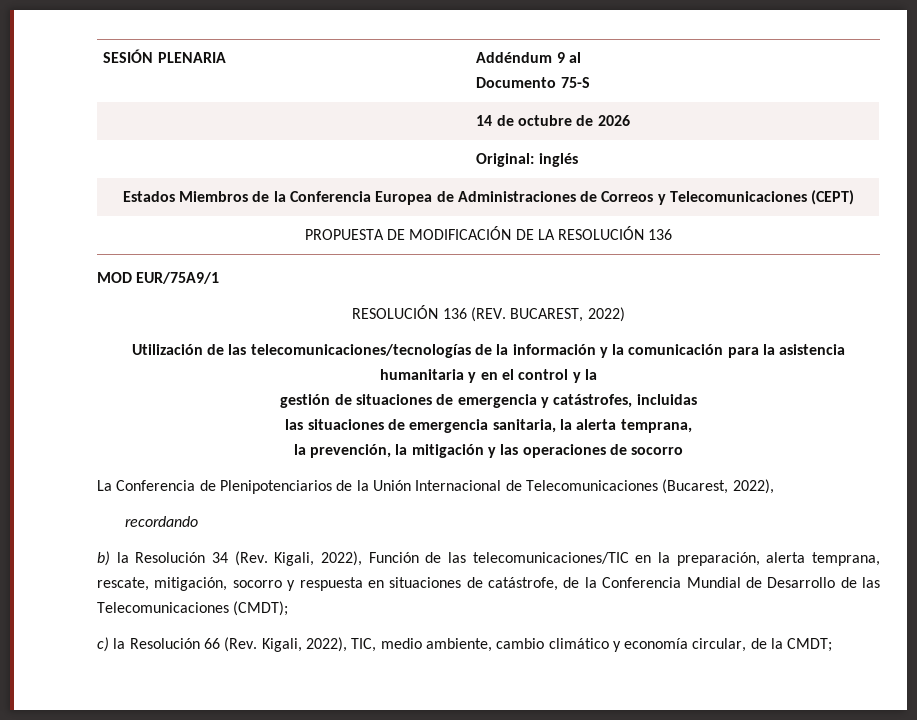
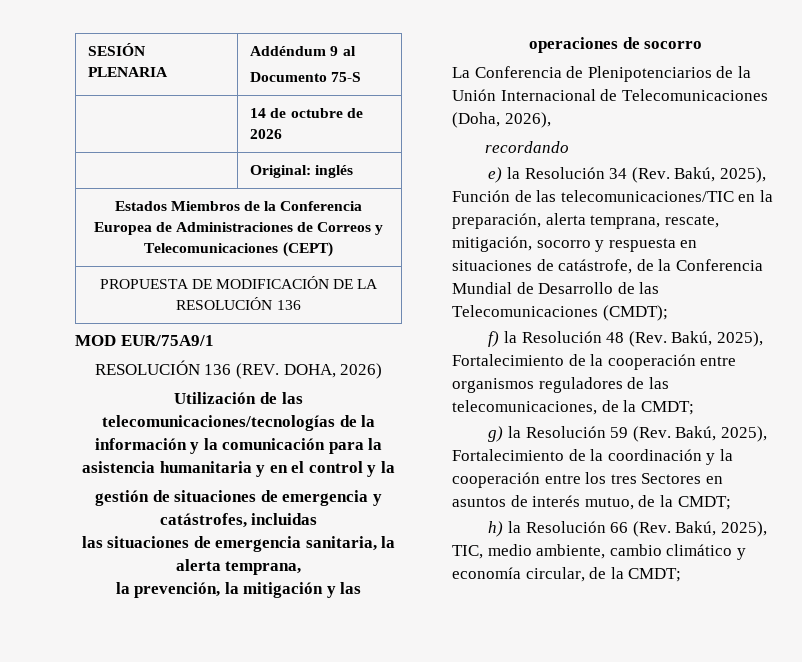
- RESOLUCIÓN 136 (REV. BUCAREST, 2022)
+ RESOLUCIÓN 136 (REV. DOHA, 2026)
- La Conferencia de Plenipotenciarios de la Unión Internacional de Telecomunicaciones (Bucarest, 2022),
+ La Conferencia de Plenipotenciarios de la Unión Internacional de Telecomunicaciones (Doha, 2026),
- b) la Resolución 34 (Rev. Kigali, 2022), Función de las telecomunicaciones/TIC en la preparación, alerta temprana, rescate, mitigación, socorro y respuesta en situaciones de catástrofe, de la Conferencia Mundial de Desarrollo de las Telecomunicaciones (CMDT);
+ e) la Resolución 34 (Rev. Bakú, 2025), Función de las telecomunicaciones/TIC en la preparación, alerta temprana, rescate, mitigación, socorro y respuesta en situaciones de catástrofe, de la Conferencia Mundial de Desarrollo de las Telecomunicaciones (CMDT);
- c) la Resolución 66 (Rev. Kigali, 2022), TIC, medio ambiente, cambio climático y economía circular, de la CMDT;
+ f) la Resolución 48 (Rev. Bakú, 2025), Fortalecimiento de la cooperación entre organismos reguladores de las telecomunicaciones, de la CMDT;
+ g) la Resolución 59 (Rev. Bakú, 2025), Fortalecimiento de la coordinación y la cooperación entre los tres Sectores en asuntos de interés mutuo, de la CMDT;
+ h) la Resolución 66 (Rev. Bakú, 2025), TIC, medio ambiente, cambio climático y economía circular, de la CMDT;

